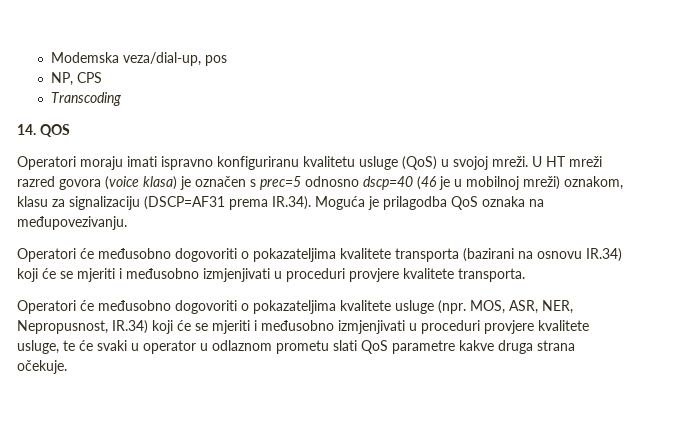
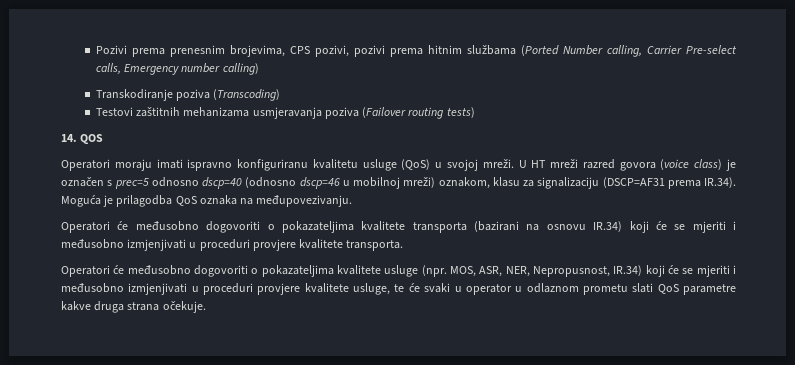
- Modemska veza/dial-up, pos
- NP, CPS
- Transcoding
+ Pozivi prema prenesnim brojevima, CPS pozivi, pozivi prema hitnim službama (Ported Number calling, Carrier Pre-select calls, Emergency number calling)
+ Transkodiranje poziva (Transcoding)
+ Testovi zaštitnih mehanizama usmjeravanja poziva (Failover routing tests)
- U HT mreži razred govora (voice klasa) je označen s prec=5 odnosno dscp=40 (46 je u mobilnoj mreži) oznakom, klasu za signalizaciju (DSCP=AF31 prema IR.34). Moguća je prilagodba QoS oznaka na međupovezivanju.
+ U HT mreži razred govora (voice class) je označen s prec=5 odnosno dscp=40 (odnosno dscp=46 u mobilnoj mreži) oznakom, klasu za signalizaciju (DSCP=AF31 prema IR.34). Moguća je prilagodba QoS oznaka na međupovezivanju.

